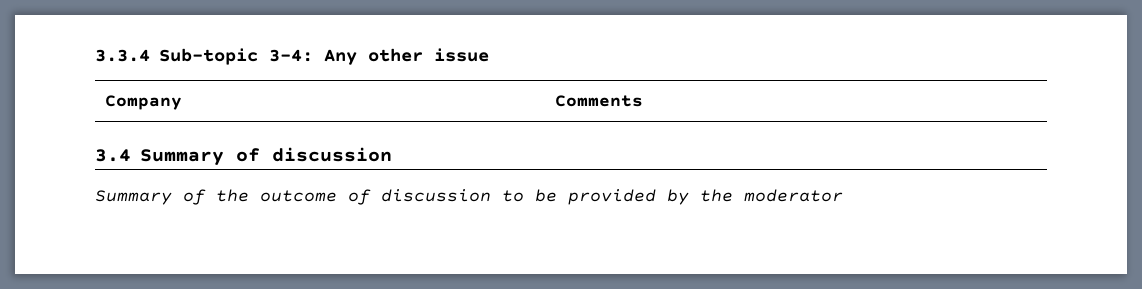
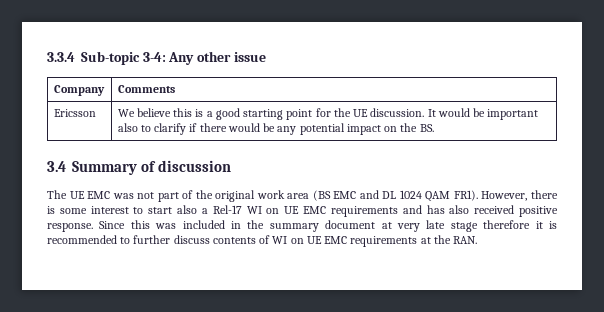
+ Ericsson | We believe this is a good starting point for the UE discussion. It would be important also to clarify if there would be any potential impact on the BS.
  3.4 Summary of discussion
- Summary of the outcome of discussion to be provided by the moderator
+ The UE EMC was not part of the original work area (BS EMC and DL 1024 QAM FR1). However, there is some interest to start also a Rel-17 WI on UE EMC requirements and has also received positive response. Since this was included in the summary document at very late stage therefore it is recommended to further discuss contents of WI on UE EMC requirements at the RAN.

